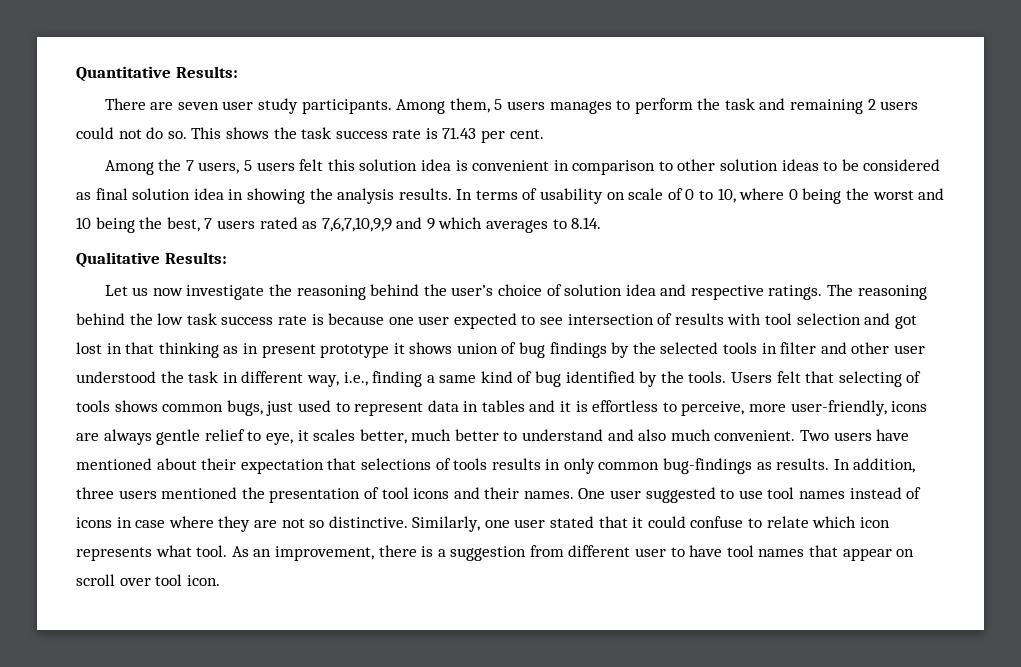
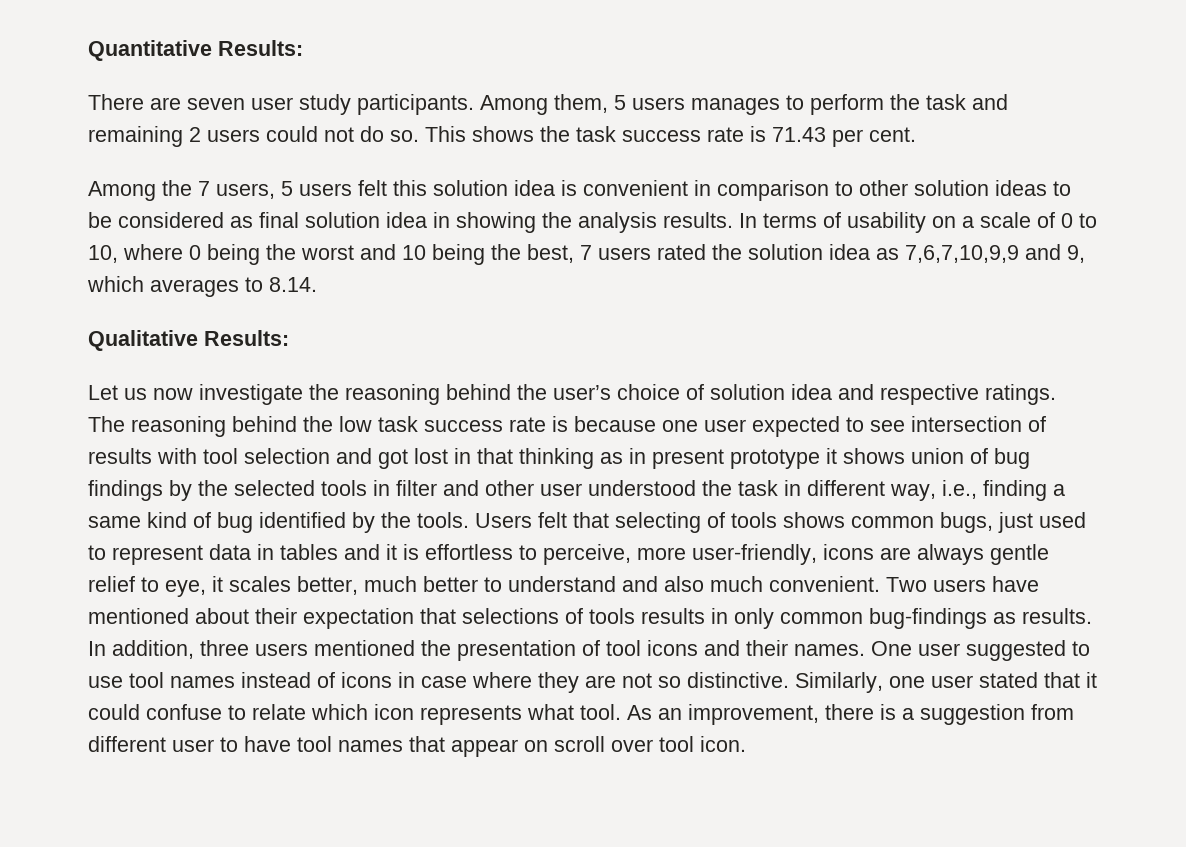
- In terms of usability on scale of 0 to 10, where 0 being the worst and 10 being the best, 7 users rated as 7,6,7,10,9,9 and 9 which averages to 8.14.
+ In terms of usability on a scale of 0 to 10, where 0 being the worst and 10 being the best, 7 users rated the solution idea as 7,6,7,10,9,9 and 9, which averages to 8.14.

